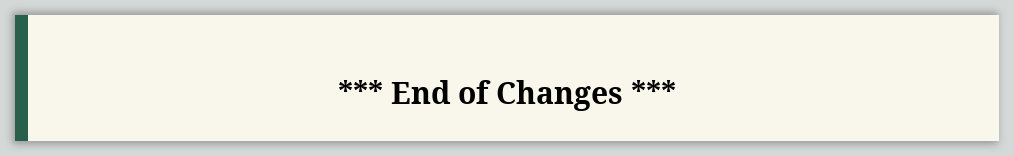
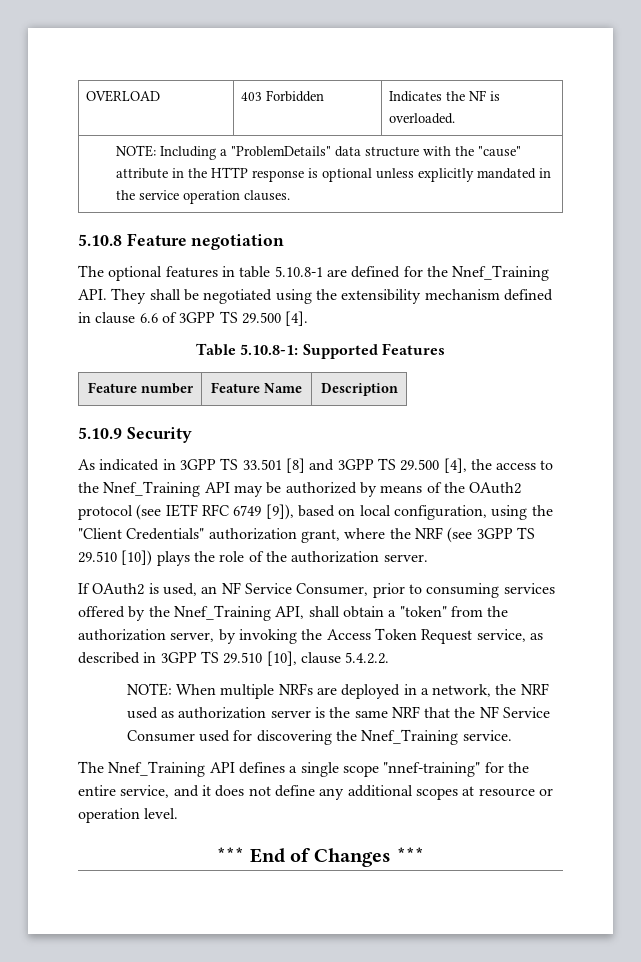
+ OVERLOAD | 403 Forbidden | Indicates the NF is overloaded.
+ NOTE: Including a "ProblemDetails" data structure with the "cause" attribute in the HTTP response is optional unless explicitly mandated in the service operation clauses.
+ 5.10.8 Feature negotiation
+ The optional features in table 5.10.8-1 are defined for the Nnef_Training API. They shall be negotiated using the extensibility mechanism defined in clause 6.6 of 3GPP TS 29.500 [4].
+ Table 5.10.8-1: Supported Features
+ Feature number | Feature Name | Description
+ 5.10.9 Security
+ As indicated in 3GPP TS 33.501 [8] and 3GPP TS 29.500 [4], the access to the Nnef_Training API may be authorized by means of the OAuth2 protocol (see IETF RFC 6749 [9]), based on local configuration, using the "Client Credentials" authorization grant, where the NRF (see 3GPP TS 29.510 [10]) plays the role of the authorization server.
+ If OAuth2 is used, an NF Service Consumer, prior to consuming services offered by the Nnef_Training API, shall obtain a "token" from the authorization server, by invoking the Access Token Request service, as described in 3GPP TS 29.510 [10], clause 5.4.2.2.
+ NOTE: When multiple NRFs are deployed in a network, the NRF used as authorization server is the same NRF that the NF Service Consumer used for discovering the Nnef_Training service.
+ The Nnef_Training API defines a single scope "nnef-training" for the entire service, and it does not define any additional scopes at resource or operation level.

